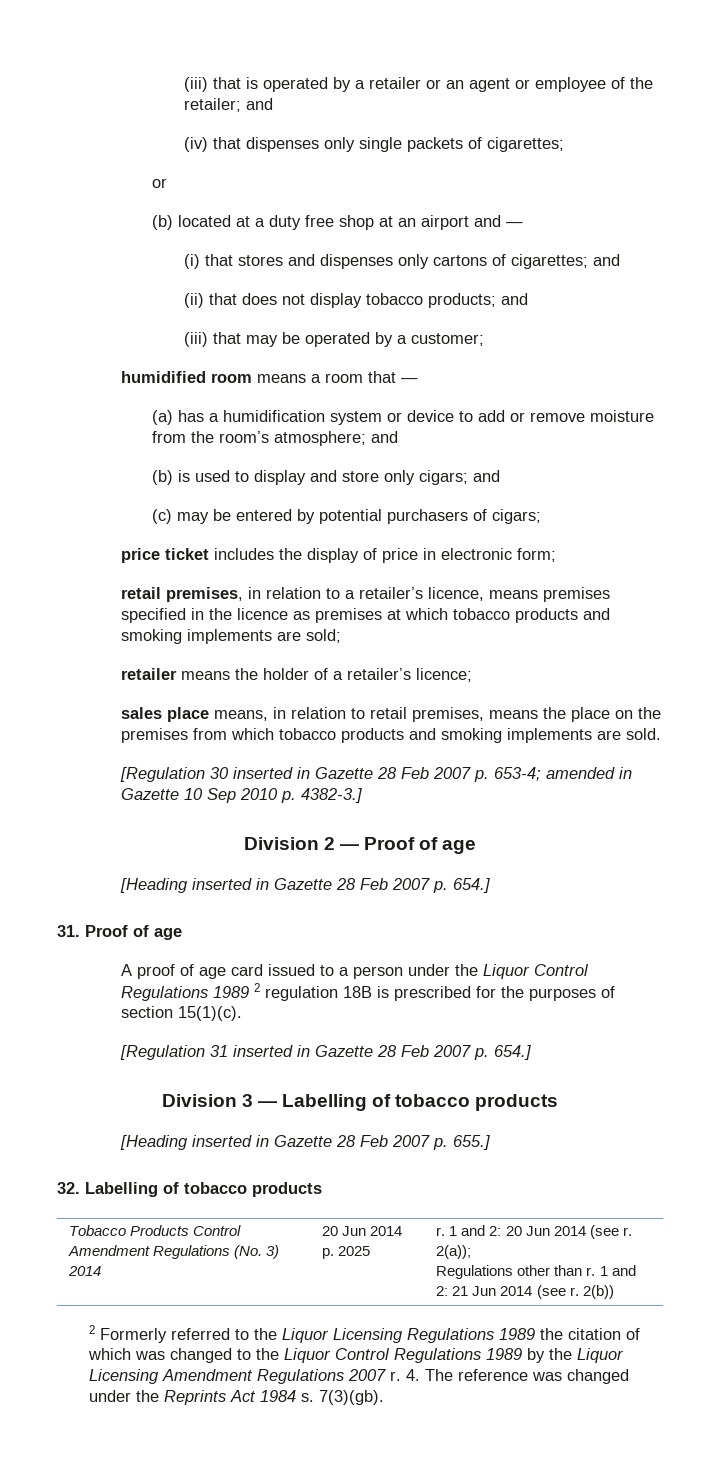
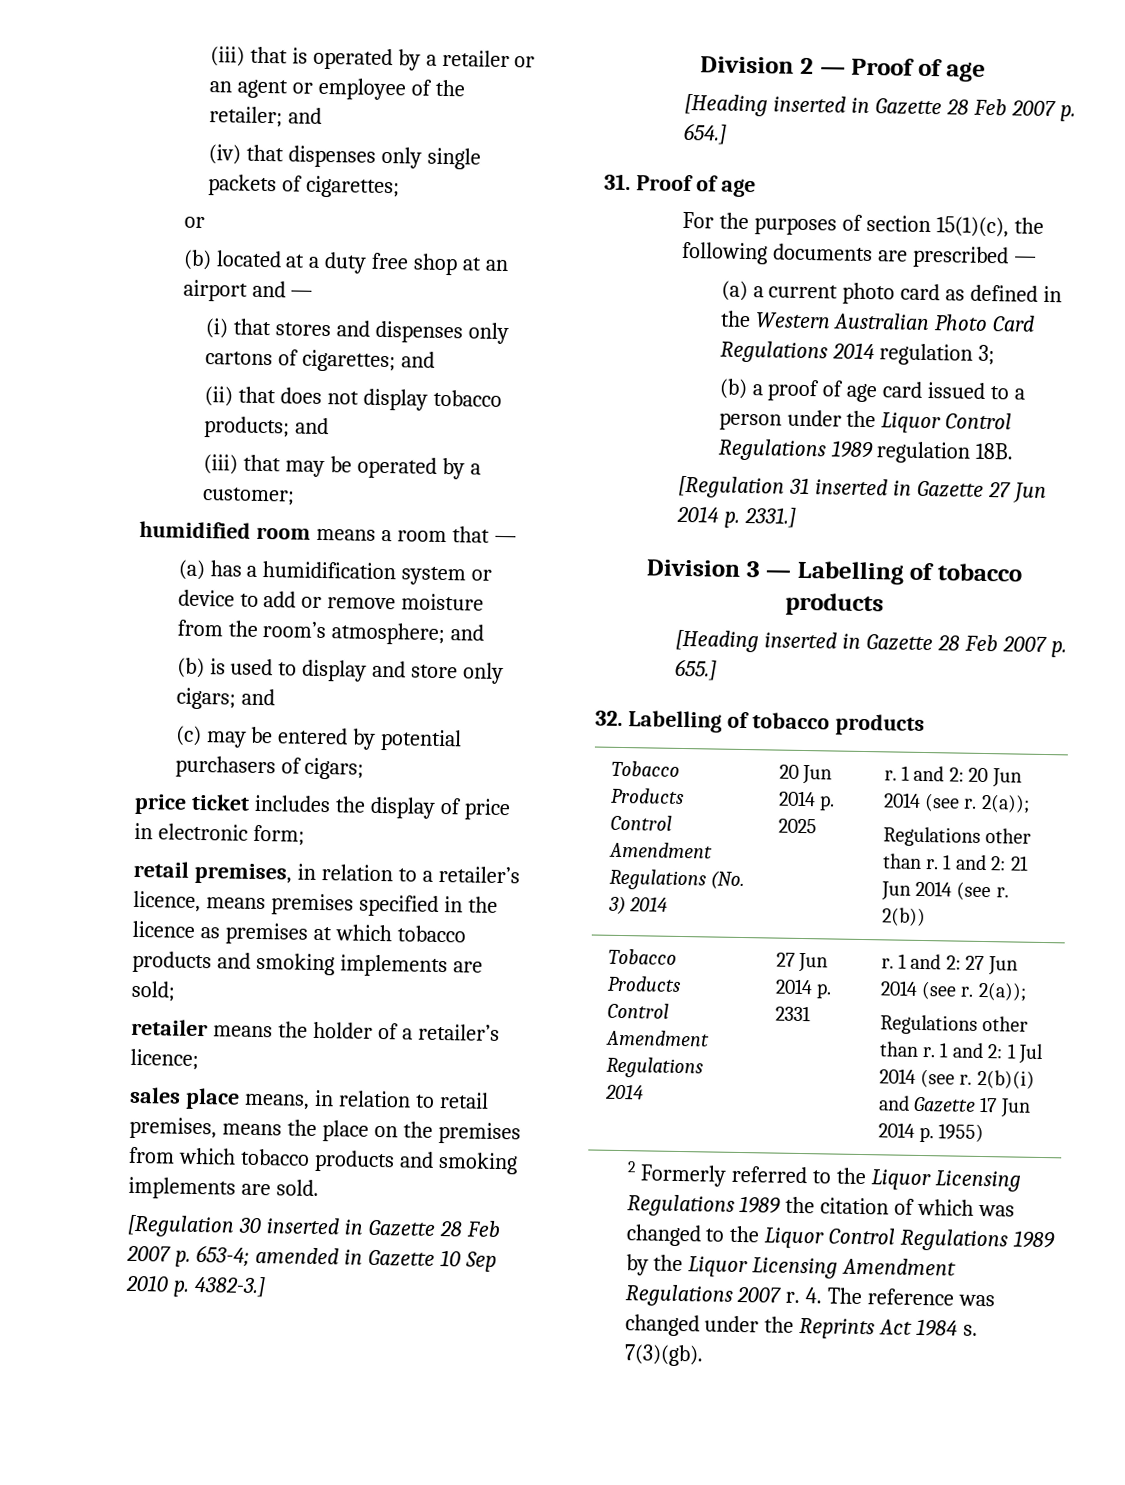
- A proof of age card issued to a person under the Liquor Control Regulations 1989 2 regulation 18B is prescribed for the purposes of section 15(1)(c).
+ For the purposes of section 15(1)(c), the following documents are prescribed —
+ (a) a current photo card as defined in the Western Australian Photo Card Regulations 2014 regulation 3;
+ (b) a proof of age card issued to a person under the Liquor Control Regulations 1989 regulation 18B.
- [Regulation 31 inserted in Gazette 28 Feb 2007 p. 654.]
+ [Regulation 31 inserted in Gazette 27 Jun 2014 p. 2331.]
+ Tobacco Products Control Amendment Regulations 2014 | 27 Jun 2014 p. 2331 | r. 1 and 2: 27 Jun 2014 (see r. 2(a));
+ Regulations other than r. 1 and 2: 1 Jul 2014 (see r. 2(b)(i) and Gazette 17 Jun 2014 p. 1955)

